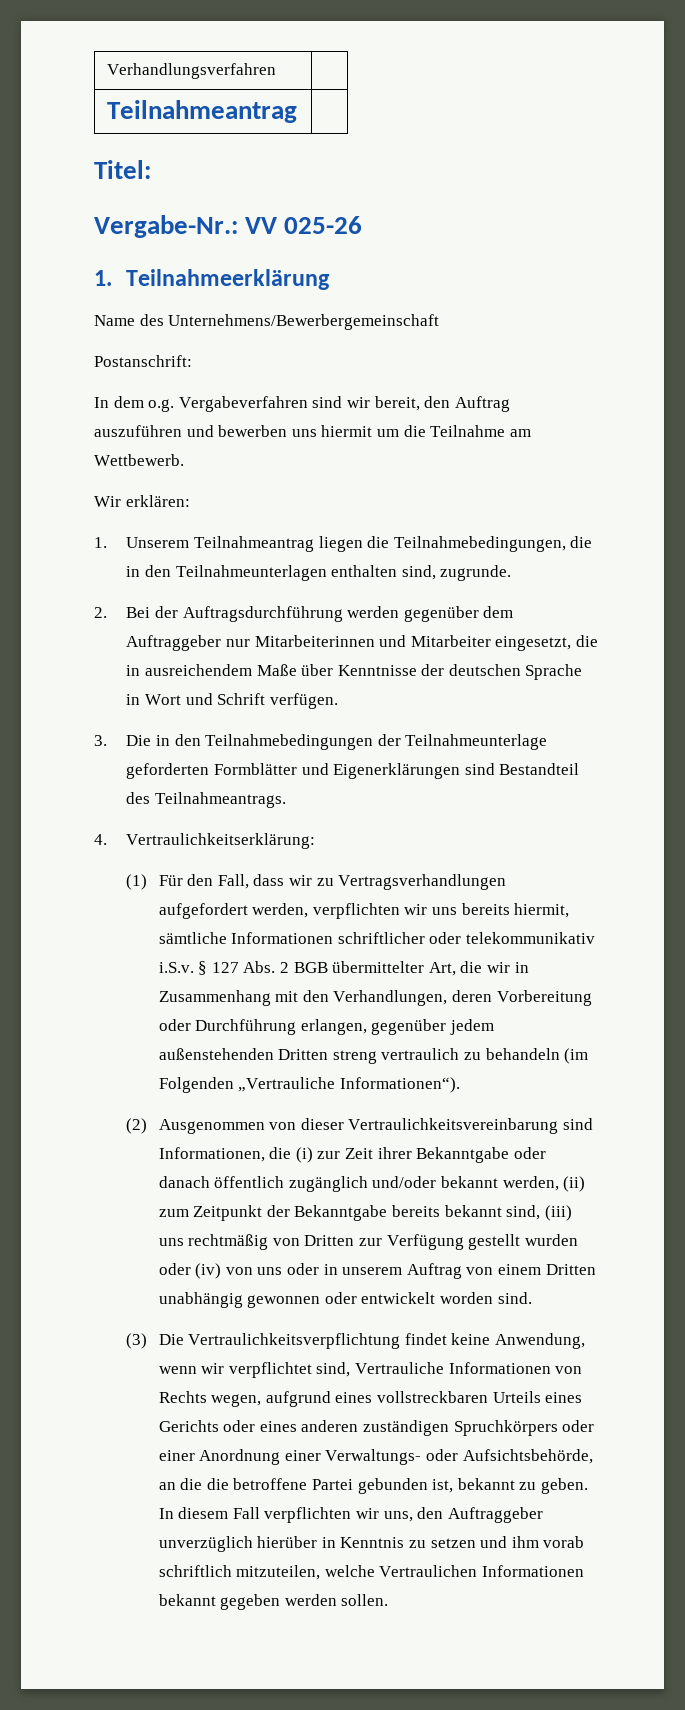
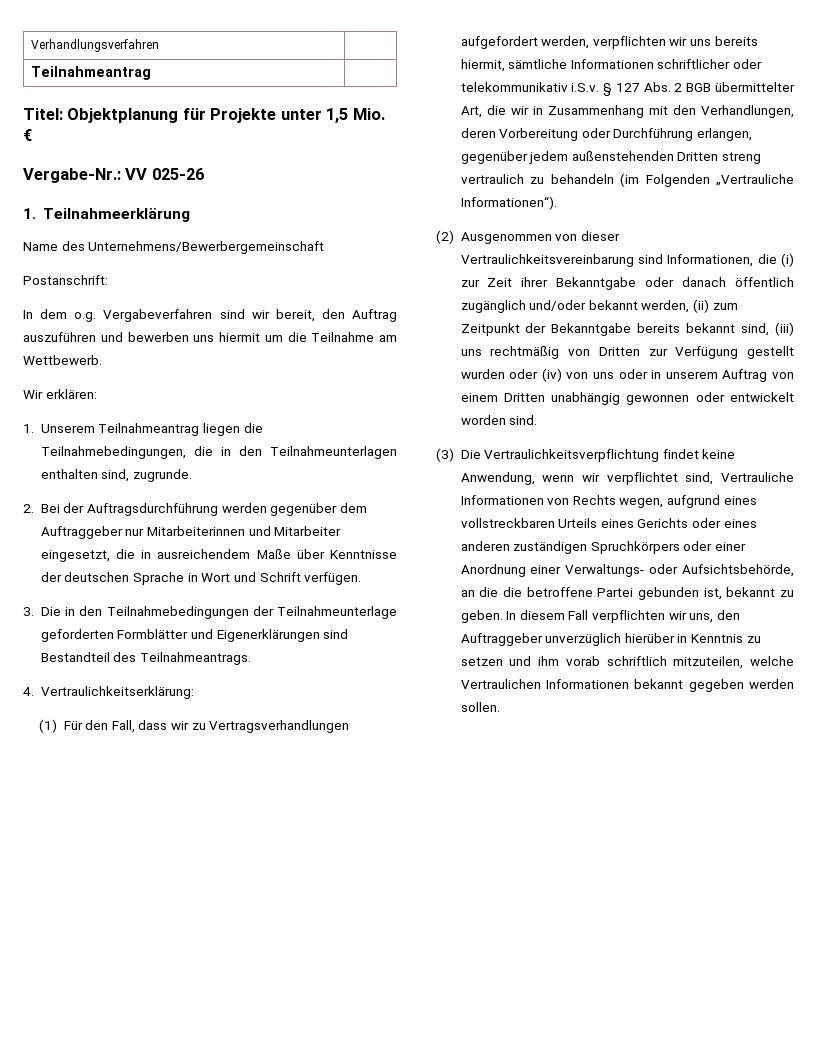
- Titel:
+ Titel: Objektplanung für Projekte unter 1,5 Mio. €

